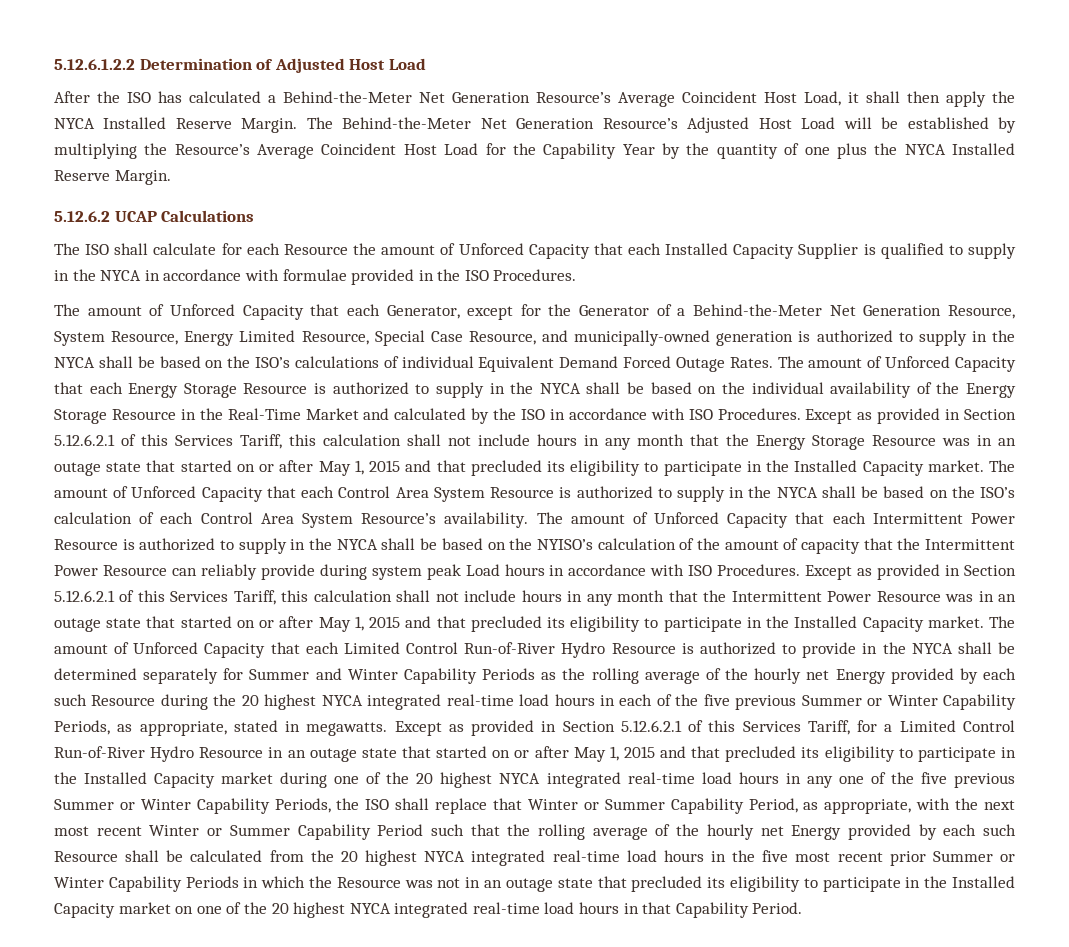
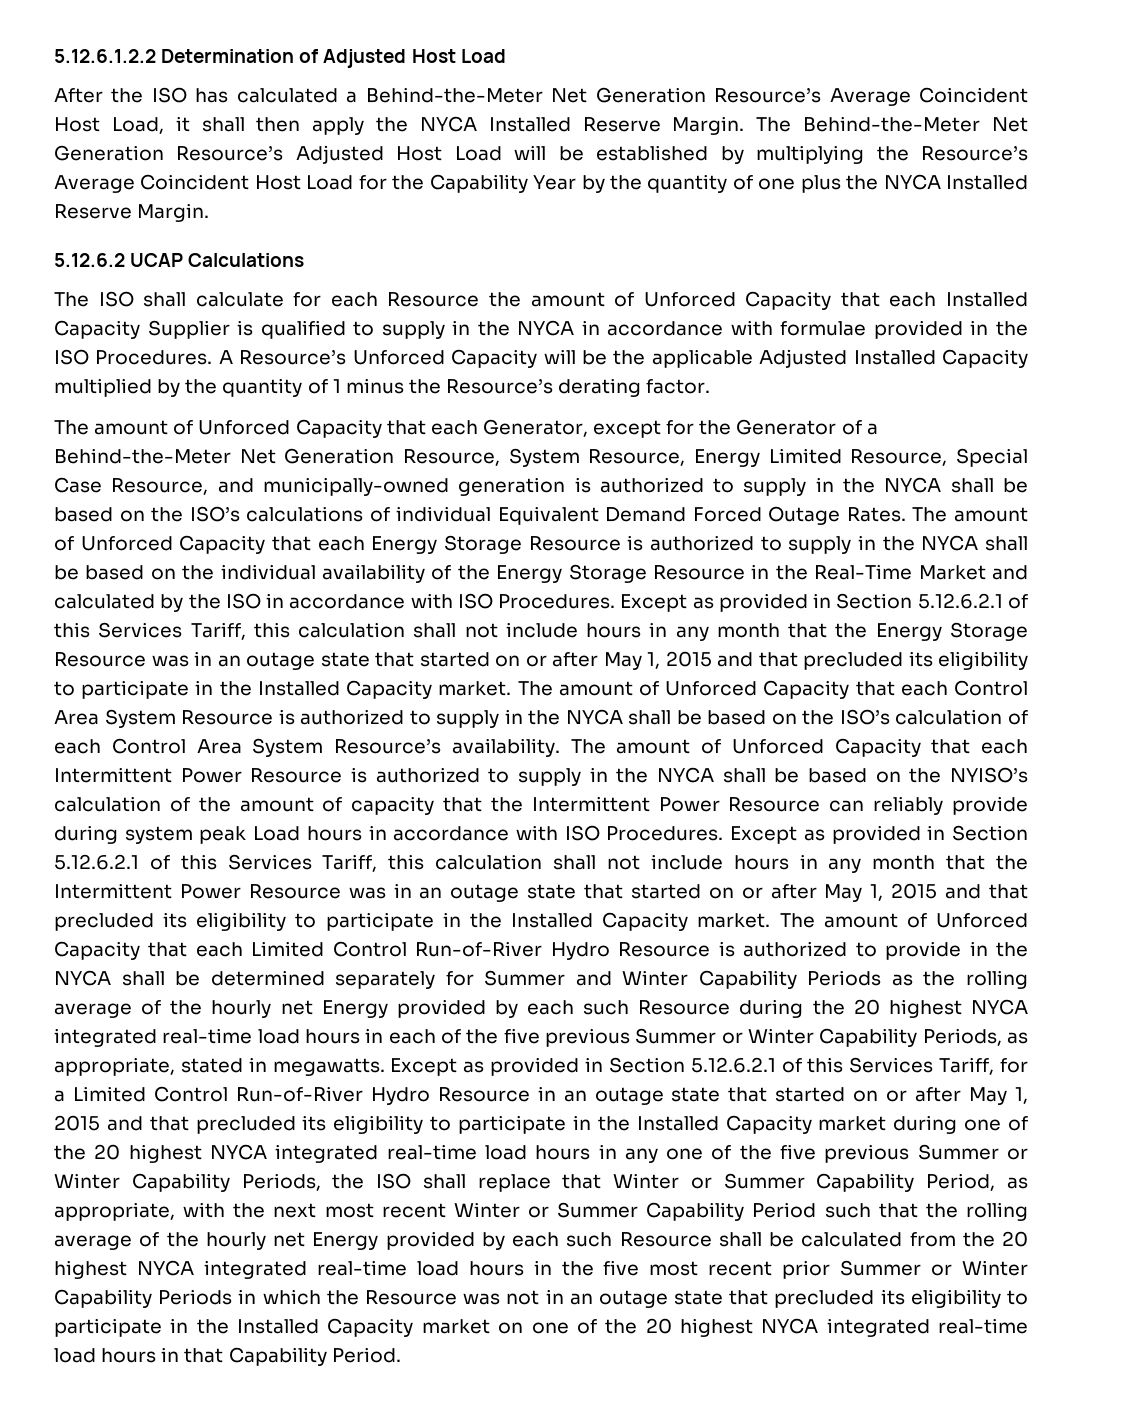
+ A Resource’s Unforced Capacity will be the applicable Adjusted Installed Capacity multiplied by the quantity of 1 minus the Resource’s derating factor.

